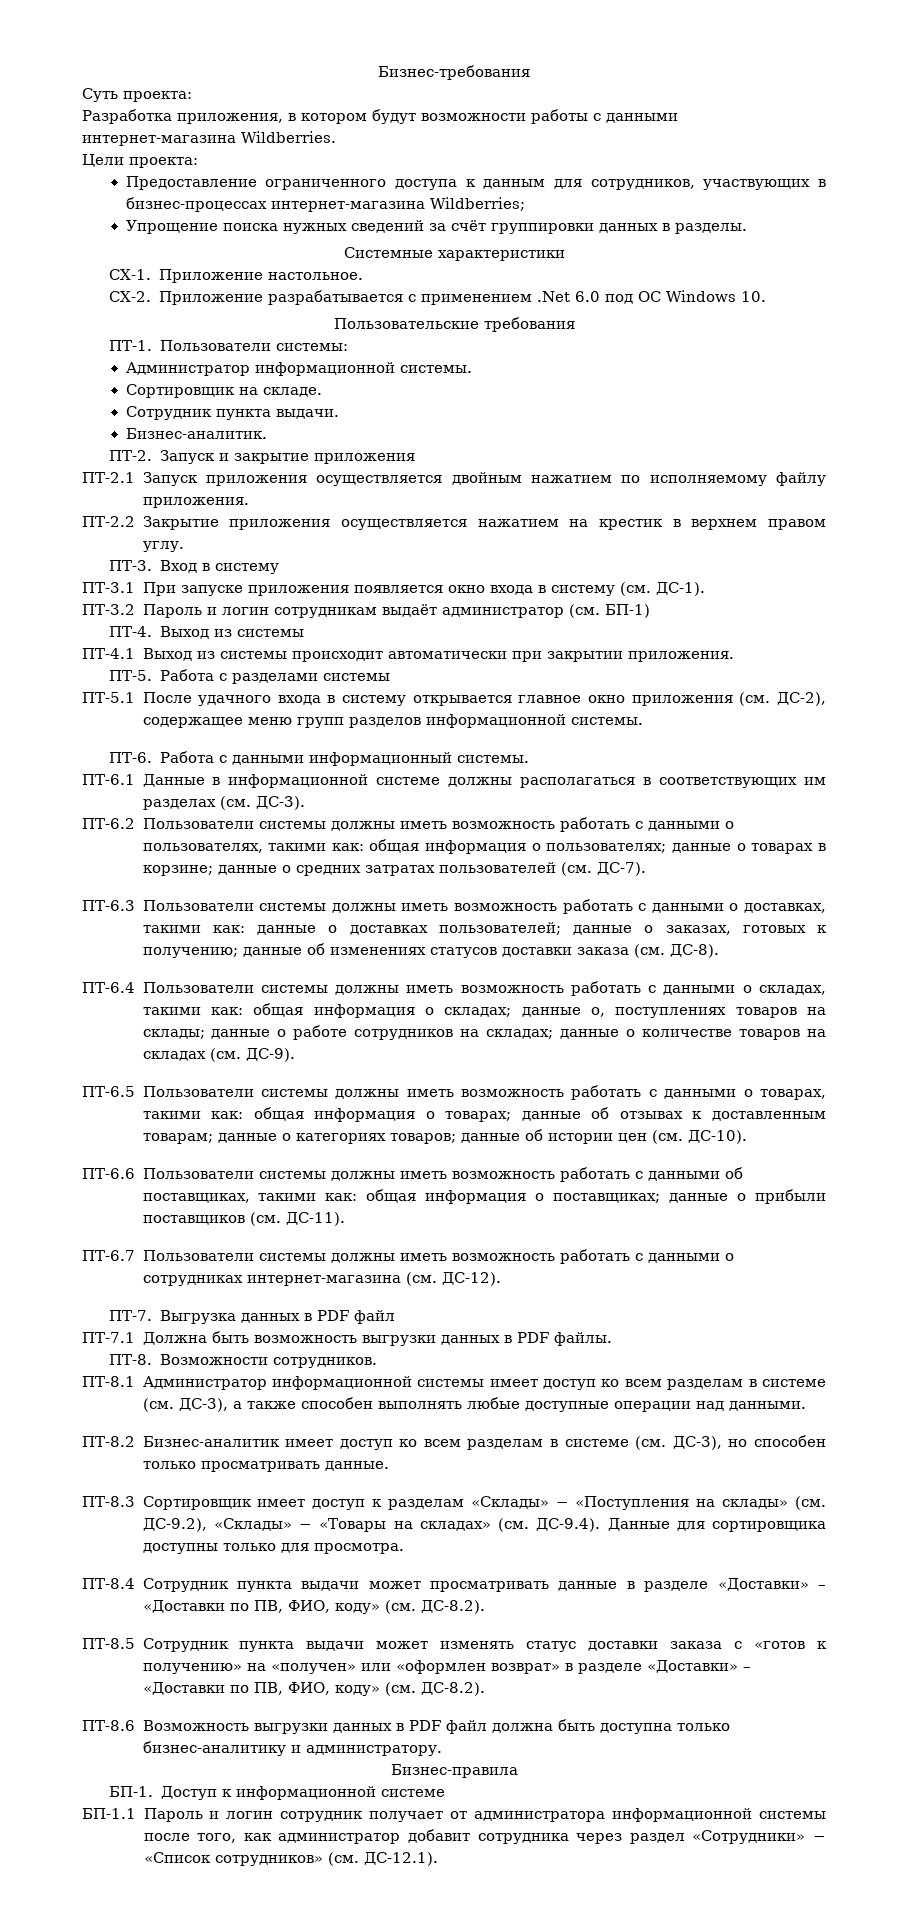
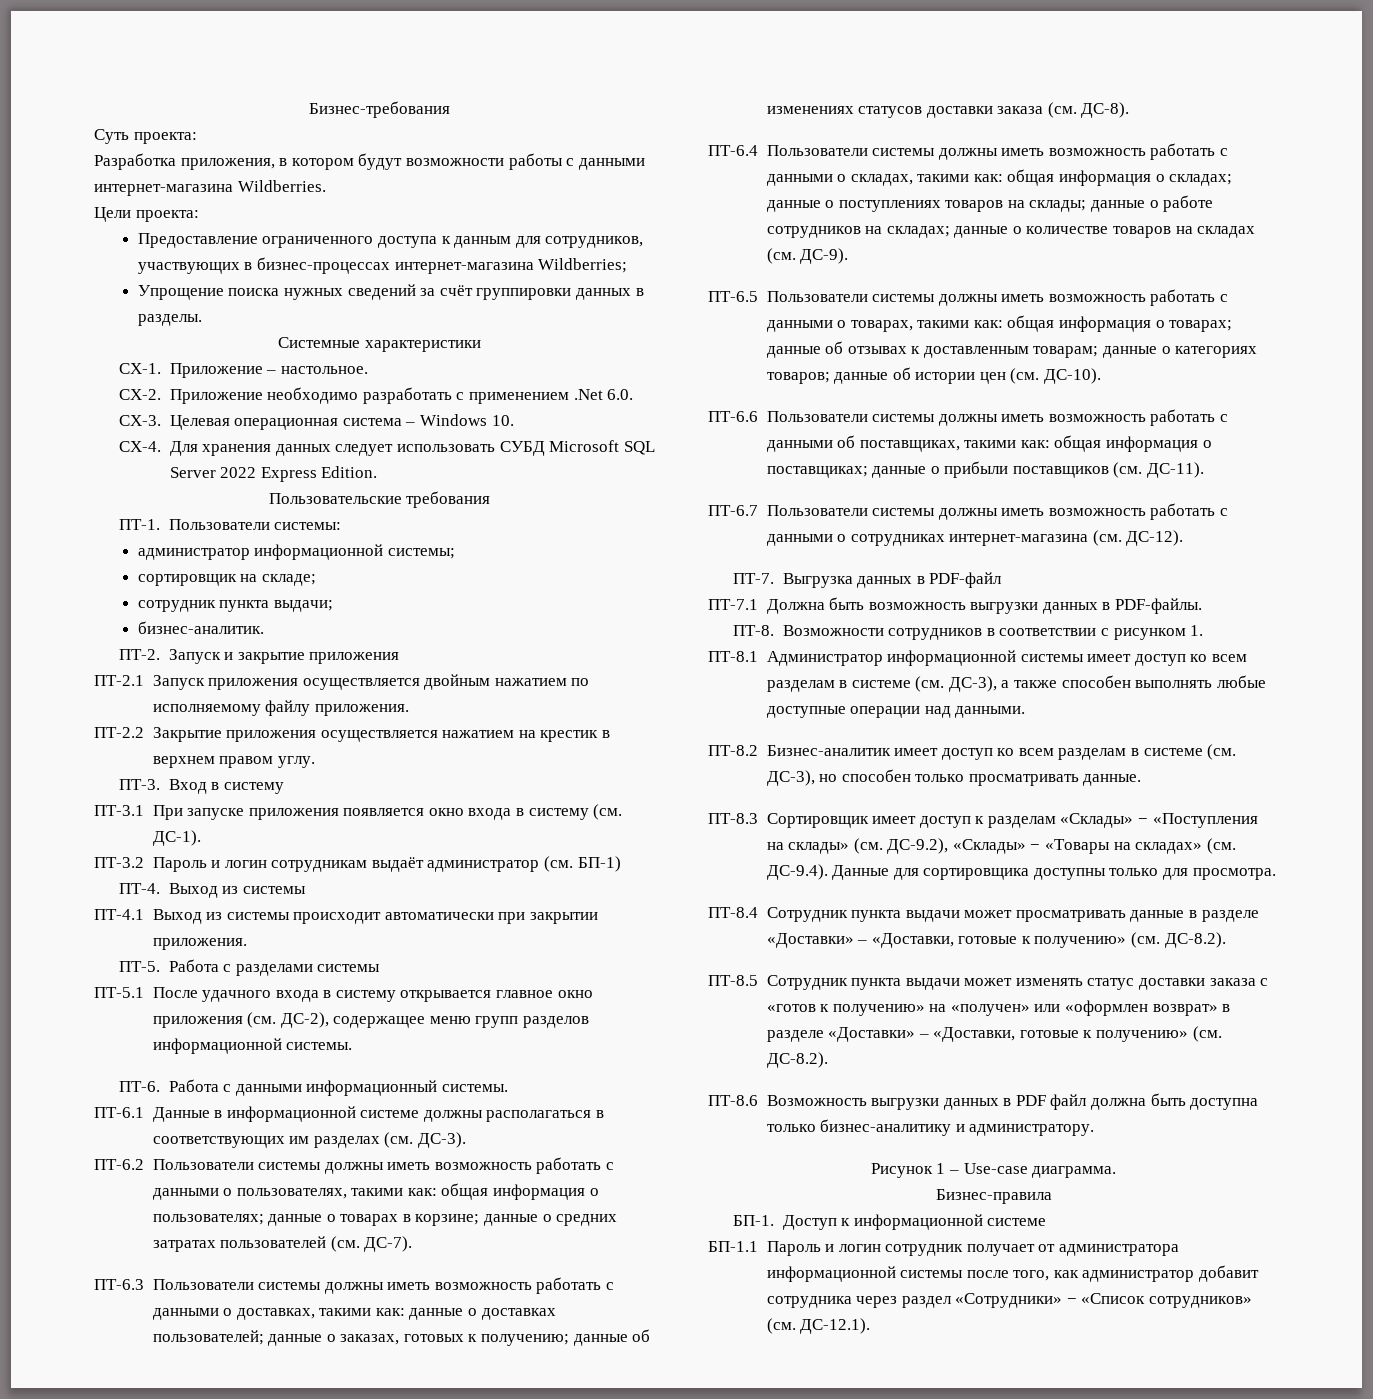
- Приложение настольное.
+ Приложение – настольное.
- Приложение разрабатывается с применением .Net 6.0 под ОС Windows 10.
+ Приложение необходимо разработать с применением .Net 6.0.
+ СХ-3. Целевая операционная система – Windows 10.
+ СХ-4. Для хранения данных следует использовать СУБД Microsoft SQL Server 2022 Express Edition.
- Администратор информационной системы.
- Сортировщик на складе.
- Сотрудник пункта выдачи.
- Бизнес-аналитик.
+ администратор информационной системы;
+ сортировщик на складе;
+ сотрудник пункта выдачи;
+ бизнес-аналитик.
- ПТ-6.4 Пользователи системы должны иметь возможность работать с данными о складах, такими как: общая информация о складах; данные о, поступлениях товаров на склады; данные о работе сотрудников на складах; данные о количестве товаров на складах (см. ДС-9).
+ ПТ-6.4 Пользователи системы должны иметь возможность работать с данными о складах, такими как: общая информация о складах; данные о поступлениях товаров на склады; данные о работе сотрудников на складах; данные о количестве товаров на складах (см. ДС-9).
- Выгрузка данных в PDF файл
+ Выгрузка данных в PDF-файл
- ПТ-7.1 Должна быть возможность выгрузки данных в PDF файлы.
+ ПТ-7.1 Должна быть возможность выгрузки данных в PDF-файлы.
- Возможности сотрудников.
+ Возможности сотрудников в соответствии с рисунком 1.
- ПТ-8.4 Сотрудник пункта выдачи может просматривать данные в разделе «Доставки» – «Доставки по ПВ, ФИО, коду» (см. ДС-8.2).
+ ПТ-8.4 Сотрудник пункта выдачи может просматривать данные в разделе «Доставки» – «Доставки, готовые к получению» (см. ДС-8.2).
- ПТ-8.5 Сотрудник пункта выдачи может изменять статус доставки заказа с «готов к получению» на «получен» или «оформлен возврат» в разделе «Доставки» – «Доставки по ПВ, ФИО, коду» (см. ДС-8.2).
+ ПТ-8.5 Сотрудник пункта выдачи может изменять статус доставки заказа с «готов к получению» на «получен» или «оформлен возврат» в разделе «Доставки» – «Доставки, готовые к получению» (см. ДС-8.2).
+ Рисунок 1 – Use-case диаграмма.

